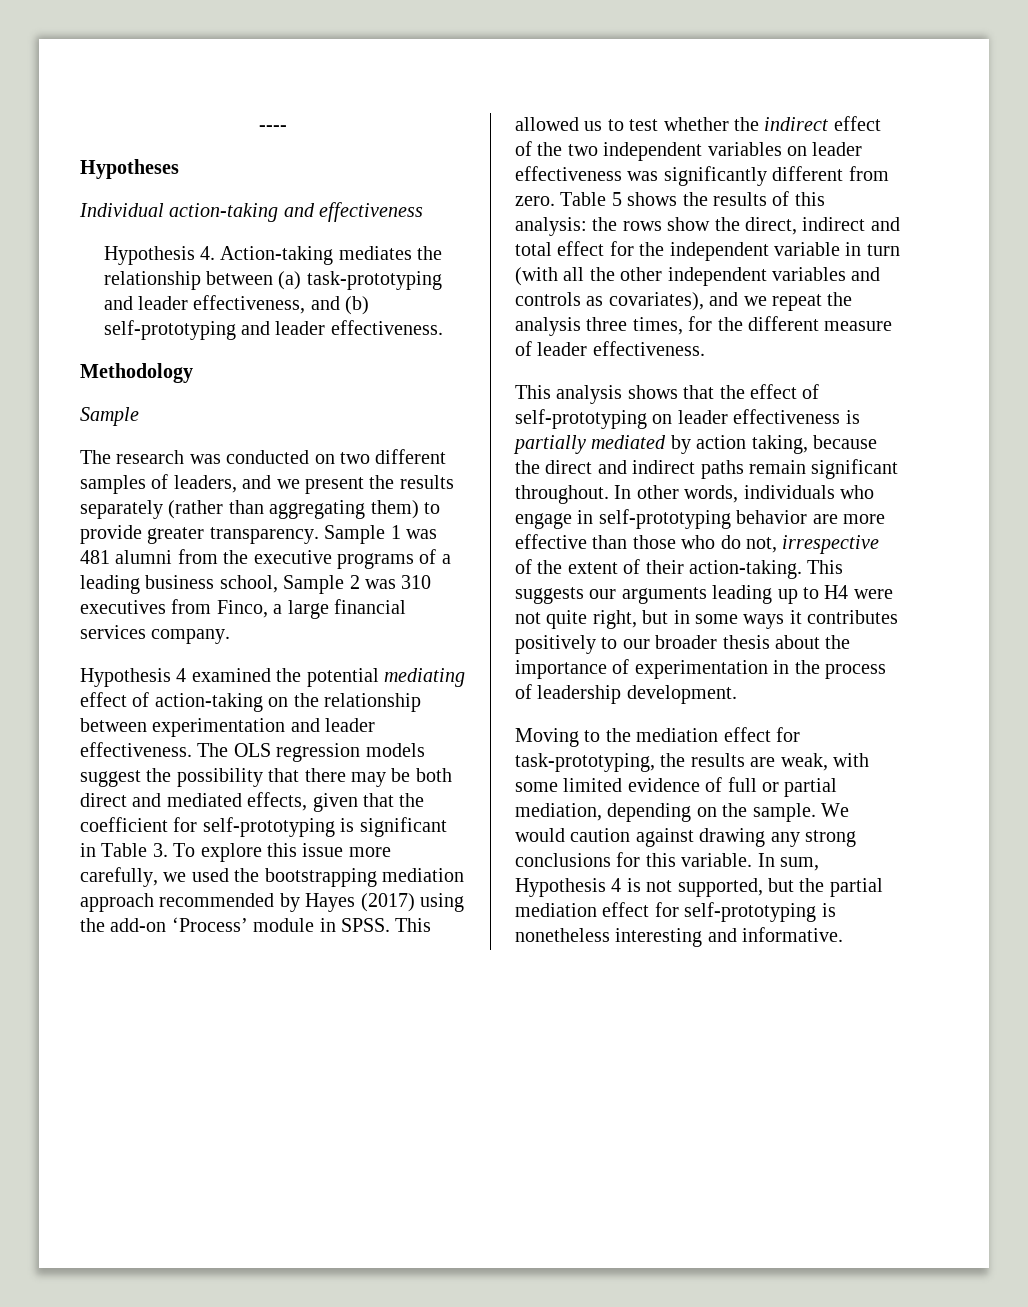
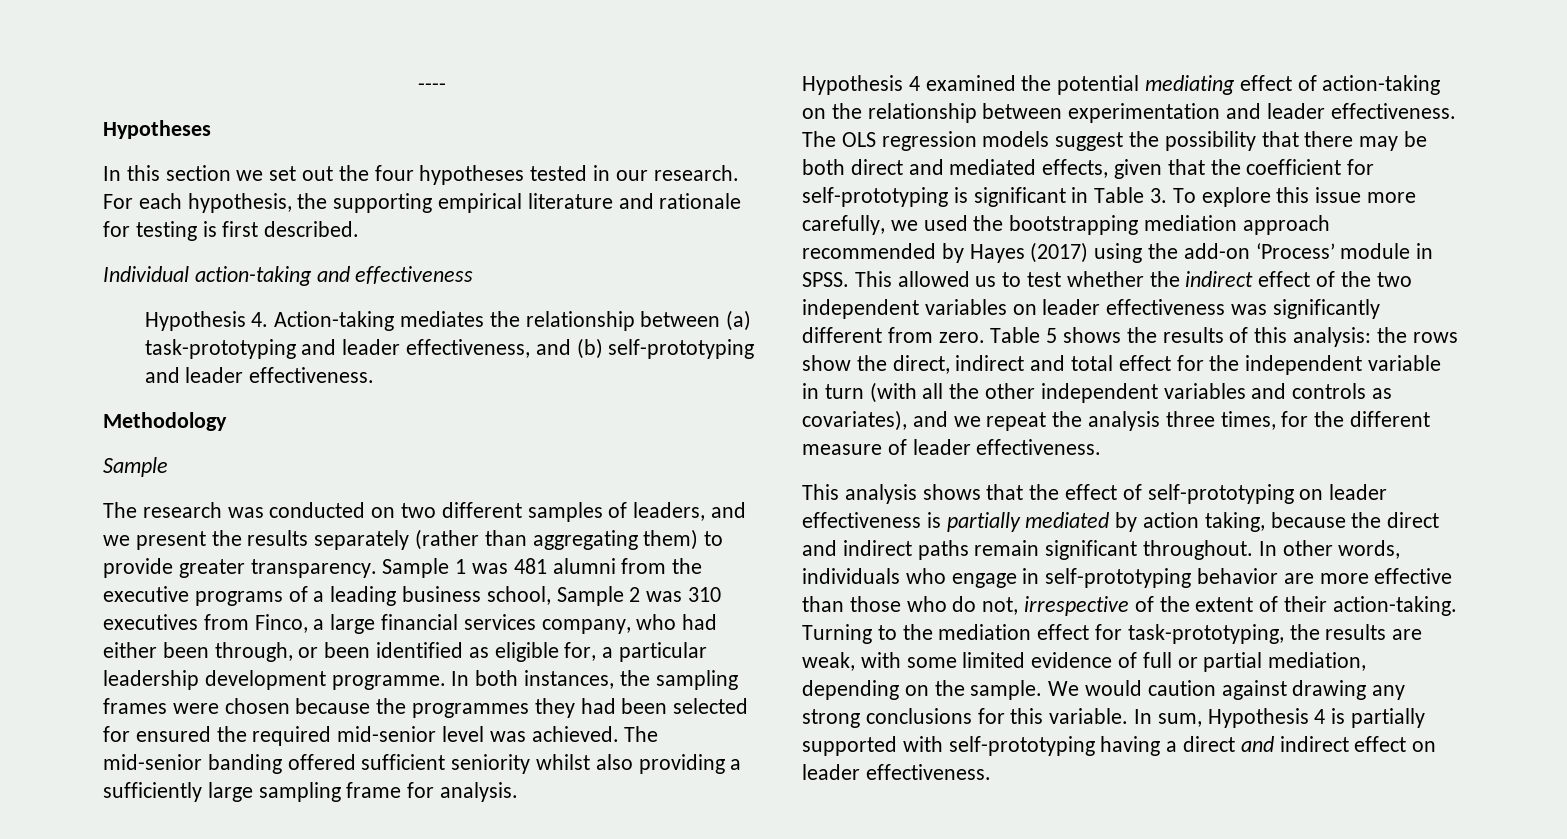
+ In this section we set out the four hypotheses tested in our research. For each hypothesis, the supporting empirical literature and rationale for testing is first described.
- Sample 1 was 481 alumni from the executive programs of a leading business school, Sample 2 was 310 executives from Finco, a large financial services company.
+ Sample 1 was 481 alumni from the executive programs of a leading business school, Sample 2 was 310 executives from Finco, a large financial services company, who had either been through, or been identified as eligible for, a particular leadership development programme. In both instances, the sampling frames were chosen because the programmes they had been selected for ensured the required mid-senior level was achieved. The mid-senior banding offered sufficient seniority whilst also providing a sufficiently large sampling frame for analysis.
- This suggests our arguments leading up to H4 were not quite right, but in some ways it contributes positively to our broader thesis about the importance of experimentation in the process of leadership development.
- Moving to the mediation effect for task-prototyping, the results are weak, with some limited evidence of full or partial mediation, depending on the sample.
+ Turning to the mediation effect for task-prototyping, the results are weak, with some limited evidence of full or partial mediation, depending on the sample.
- In sum, Hypothesis 4 is not supported, but the partial mediation effect for self-prototyping is nonetheless interesting and informative.
+ In sum, Hypothesis 4 is partially supported with self-prototyping having a direct and indirect effect on leader effectiveness.

